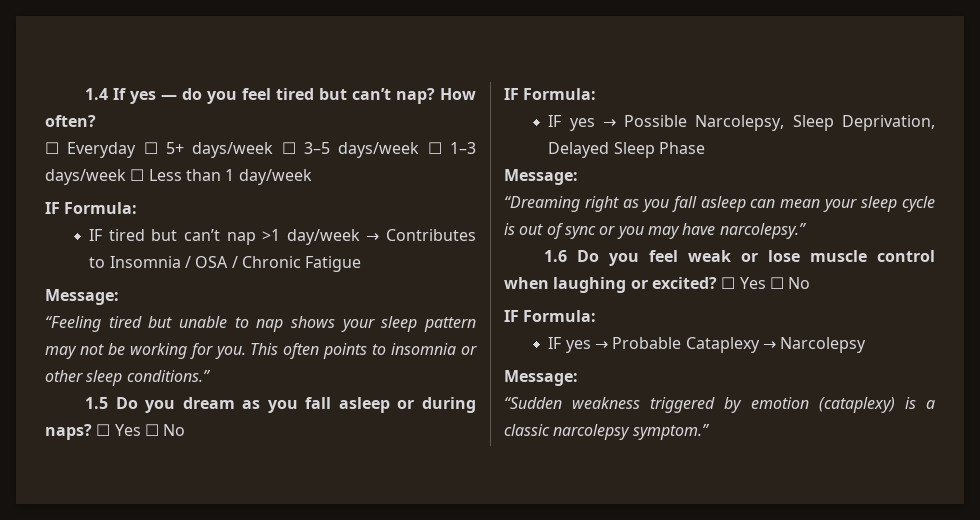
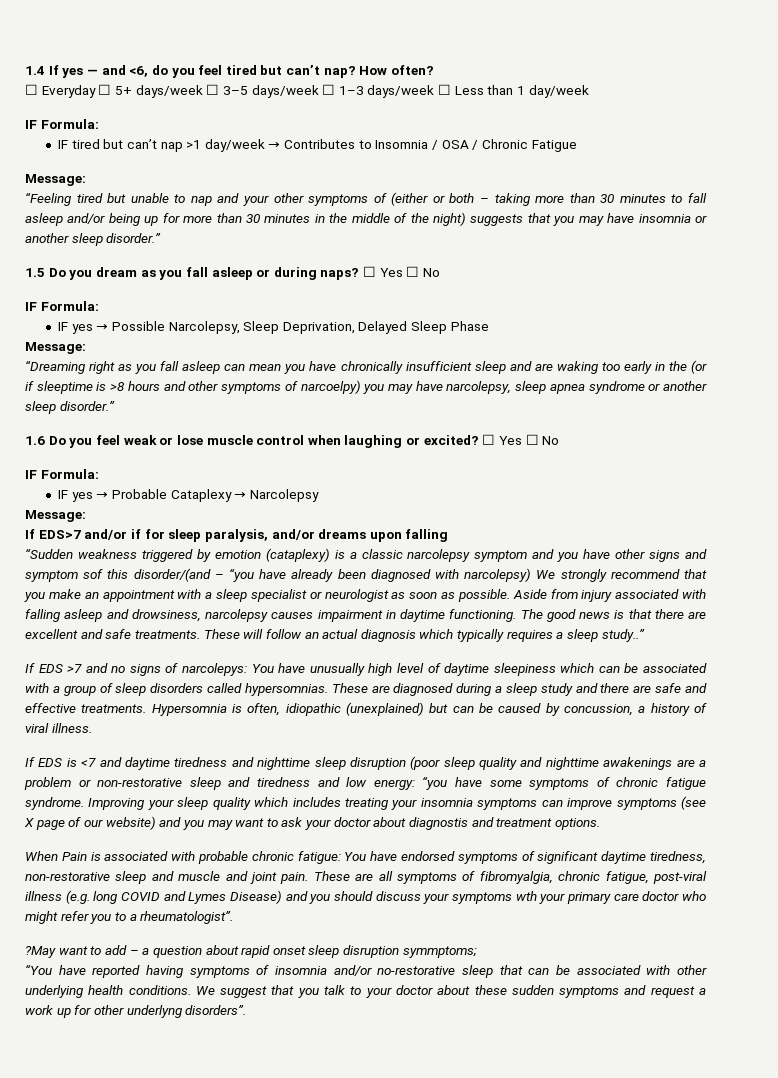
- 1.4 If yes — do you feel tired but can’t nap?
+ 1.4 If yes — and <6, do you feel tired but can’t nap?
- “Feeling tired but unable to nap shows your sleep pattern may not be working for you. This often points to insomnia or other sleep conditions.”
+ “Feeling tired but unable to nap and your other symptoms of (either or both – taking more than 30 minutes to fall asleep and/or being up for more than 30 minutes in the middle of the night) suggests that you may have insomnia or another sleep disorder.”
- “Dreaming right as you fall asleep can mean your sleep cycle is out of sync or you may have narcolepsy.”
+ “Dreaming right as you fall asleep can mean you have chronically insufficient sleep and are waking too early in the (or if sleeptime is >8 hours and other symptoms of narcoelpy) you may have narcolepsy, sleep apnea syndrome or another sleep disorder.”
+ If EDS>7 and/or if for sleep paralysis, and/or dreams upon falling
- “Sudden weakness triggered by emotion (cataplexy) is a classic narcolepsy symptom.”
+ “Sudden weakness triggered by emotion (cataplexy) is a classic narcolepsy symptom and you have other signs and symptom sof this disorder/(and – “you have already been diagnosed with narcolepsy) We strongly recommend that you make an appointment with a sleep specialist or neurologist as soon as possible. Aside from injury associated with falling asleep and drowsiness, narcolepsy causes impairment in daytime functioning. The good news is that there are excellent and safe treatments. These will follow an actual diagnosis which typically requires a sleep study..”
+ If EDS >7 and no signs of narcolepys: You have unusually high level of daytime sleepiness which can be associated with a group of sleep disorders called hypersomnias. These are diagnosed during a sleep study and there are safe and effective treatments. Hypersomnia is often, idiopathic (unexplained) but can be caused by concussion, a history of viral illness.
+ If EDS is <7 and daytime tiredness and nighttime sleep disruption (poor sleep quality and nighttime awakenings are a problem or non-restorative sleep and tiredness and low energy: “you have some symptoms of chronic fatigue syndrome. Improving your sleep quality which includes treating your insomnia symptoms can improve symptoms (see X page of our website) and you may want to ask your doctor about diagnostis and treatment options.
+ When Pain is associated with probable chronic fatigue: You have endorsed symptoms of significant daytime tiredness, non-restorative sleep and muscle and joint pain. These are all symptoms of fibromyalgia, chronic fatigue, post-viral illness (e.g. long COVID and Lymes Disease) and you should discuss your symptoms wth your primary care doctor who might refer you to a rheumatologist”.
+ ?May want to add – a question about rapid onset sleep disruption symmptoms;
+ “You have reported having symptoms of insomnia and/or no-restorative sleep that can be associated with other underlying health conditions. We suggest that you talk to your doctor about these sudden symptoms and request a work up for other underlyng disorders”.

